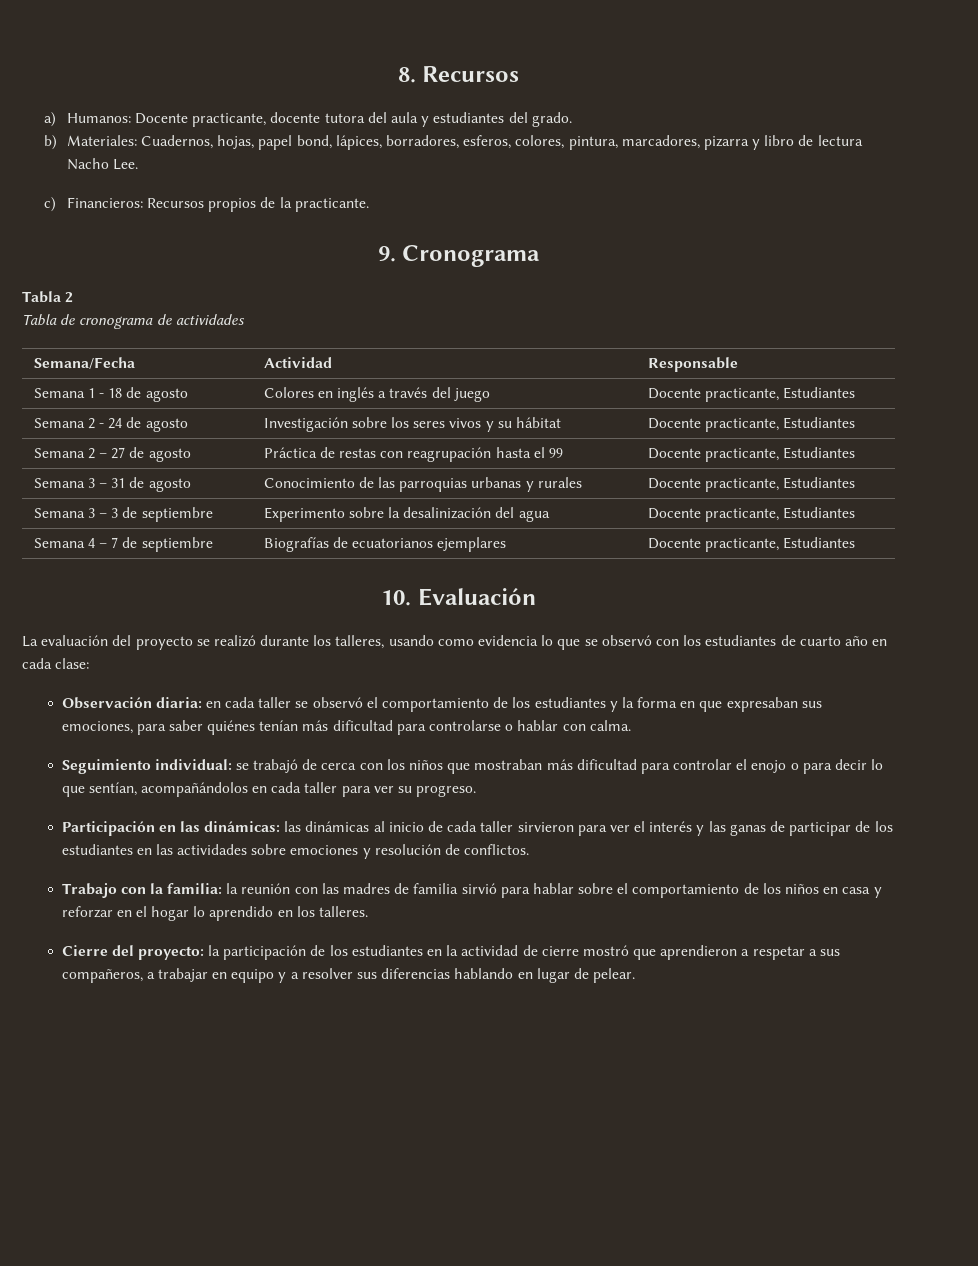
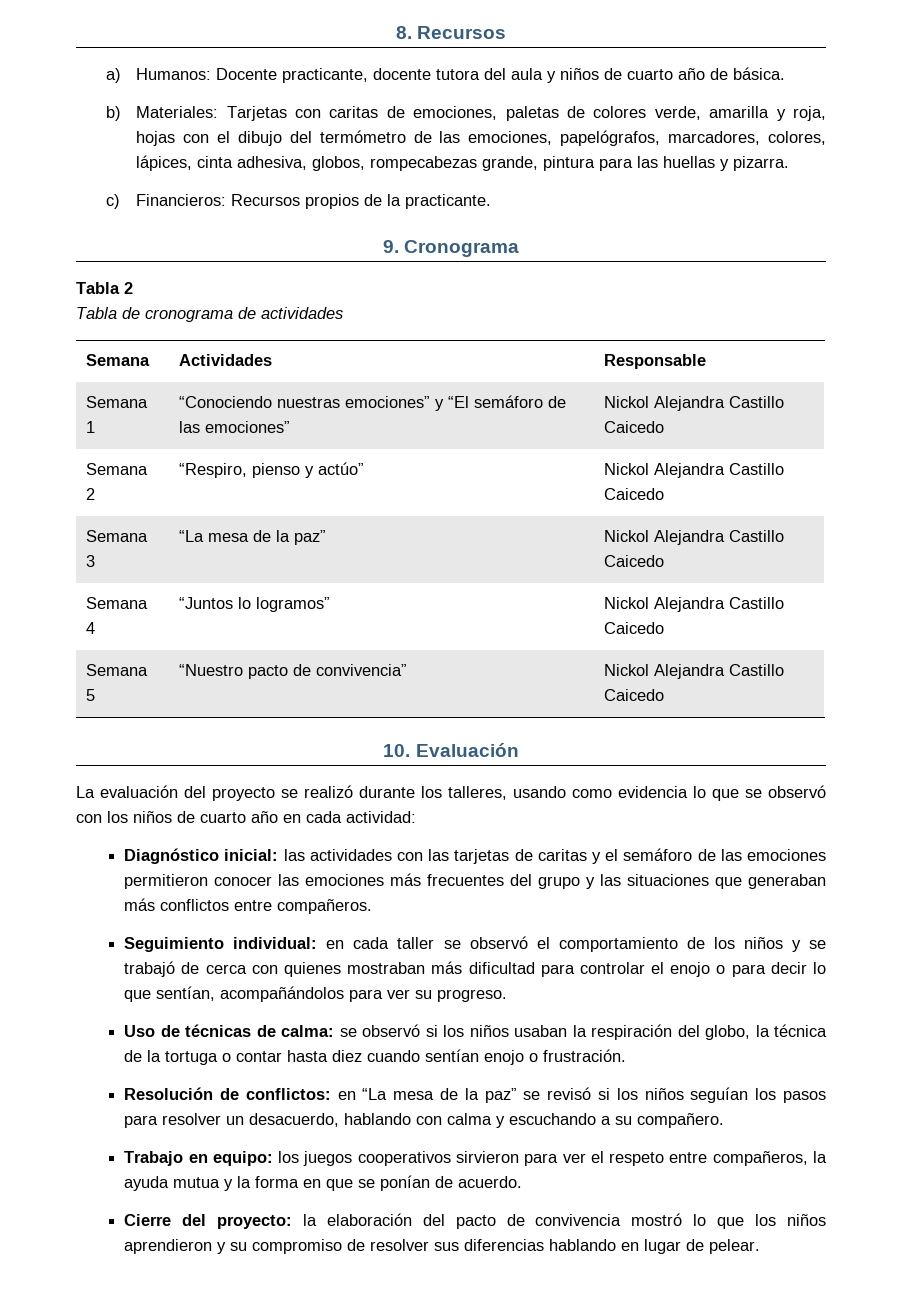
- a) Humanos: Docente practicante, docente tutora del aula y estudiantes del grado.
- b) Materiales: Cuadernos, hojas, papel bond, lápices, borradores, esferos, colores, pintura, marcadores, pizarra y libro de lectura Nacho Lee.
+ a) Humanos: Docente practicante, docente tutora del aula y niños de cuarto año de básica.
+ b) Materiales: Tarjetas con caritas de emociones, paletas de colores verde, amarilla y roja, hojas con el dibujo del termómetro de las emociones, papelógrafos, marcadores, colores, lápices, cinta adhesiva, globos, rompecabezas grande, pintura para las huellas y pizarra.
- Semana/Fecha | Actividad | Responsable
+ Semana | Actividades | Responsable
- Semana 1 - 18 de agosto | Colores en inglés a través del juego | Docente practicante, Estudiantes
- Semana 2 - 24 de agosto | Investigación sobre los seres vivos y su hábitat | Docente practicante, Estudiantes
- Semana 2 – 27 de agosto | Práctica de restas con reagrupación hasta el 99 | Docente practicante, Estudiantes
- Semana 3 – 31 de agosto | Conocimiento de las parroquias urbanas y rurales | Docente practicante, Estudiantes
- Semana 3 – 3 de septiembre | Experimento sobre la desalinización del agua | Docente practicante, Estudiantes
- Semana 4 – 7 de septiembre | Biografías de ecuatorianos ejemplares | Docente practicante, Estudiantes
+ Semana 1 | “Conociendo nuestras emociones” y “El semáforo de las emociones” | Nickol Alejandra Castillo Caicedo
+ Semana 2 | “Respiro, pienso y actúo” | Nickol Alejandra Castillo Caicedo
+ Semana 3 | “La mesa de la paz” | Nickol Alejandra Castillo Caicedo
+ Semana 4 | “Juntos lo logramos” | Nickol Alejandra Castillo Caicedo
+ Semana 5 | “Nuestro pacto de convivencia” | Nickol Alejandra Castillo Caicedo
- La evaluación del proyecto se realizó durante los talleres, usando como evidencia lo que se observó con los estudiantes de cuarto año en cada clase:
- Observación diaria: en cada taller se observó el comportamiento de los estudiantes y la forma en que expresaban sus emociones, para saber quiénes tenían más dificultad para controlarse o hablar con calma.
- Seguimiento individual: se trabajó de cerca con los niños que mostraban más dificultad para controlar el enojo o para decir lo que sentían, acompañándolos en cada taller para ver su progreso.
+ La evaluación del proyecto se realizó durante los talleres, usando como evidencia lo que se observó con los niños de cuarto año en cada actividad:
+ Diagnóstico inicial: las actividades con las tarjetas de caritas y el semáforo de las emociones permitieron conocer las emociones más frecuentes del grupo y las situaciones que generaban más conflictos entre compañeros.
+ Seguimiento individual: en cada taller se observó el comportamiento de los niños y se trabajó de cerca con quienes mostraban más dificultad para controlar el enojo o para decir lo que sentían, acompañándolos para ver su progreso.
- Participación en las dinámicas: las dinámicas al inicio de cada taller sirvieron para ver el interés y las ganas de participar de los estudiantes en las actividades sobre emociones y resolución de conflictos.
- Trabajo con la familia: la reunión con las madres de familia sirvió para hablar sobre el comportamiento de los niños en casa y reforzar en el hogar lo aprendido en los talleres.
- Cierre del proyecto: la participación de los estudiantes en la actividad de cierre mostró que aprendieron a respetar a sus compañeros, a trabajar en equipo y a resolver sus diferencias hablando en lugar de pelear.
+ Uso de técnicas de calma: se observó si los niños usaban la respiración del globo, la técnica de la tortuga o contar hasta diez cuando sentían enojo o frustración.
+ Resolución de conflictos: en “La mesa de la paz” se revisó si los niños seguían los pasos para resolver un desacuerdo, hablando con calma y escuchando a su compañero.
+ Trabajo en equipo: los juegos cooperativos sirvieron para ver el respeto entre compañeros, la ayuda mutua y la forma en que se ponían de acuerdo.
+ Cierre del proyecto: la elaboración del pacto de convivencia mostró lo que los niños aprendieron y su compromiso de resolver sus diferencias hablando en lugar de pelear.

